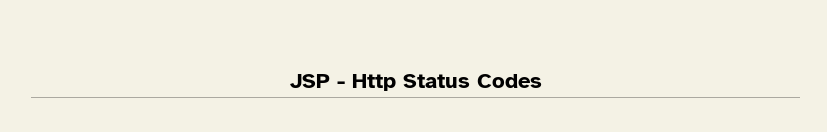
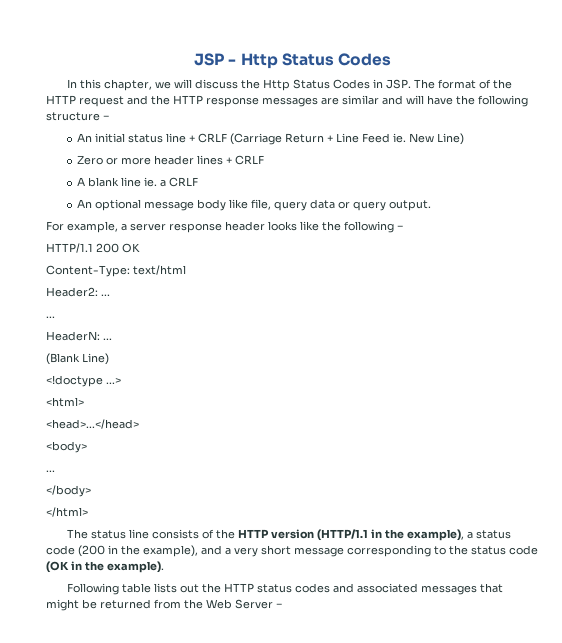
+ In this chapter, we will discuss the Http Status Codes in JSP. The format of the HTTP request and the HTTP response messages are similar and will have the following structure −
+ An initial status line + CRLF (Carriage Return + Line Feed ie. New Line)
+ Zero or more header lines + CRLF
+ A blank line ie. a CRLF
+ An optional message body like file, query data or query output.
+ For example, a server response header looks like the following −
+ HTTP/1.1 200 OK
+ Content-Type: text/html
+ Header2: ...
+ ...
+ HeaderN: ...
+ (Blank Line)
+ <!doctype ...>
+ <html>
+ <head>...</head>
+ <body>
+ ...
+ </body>
+ </html>
+ The status line consists of the HTTP version (HTTP/1.1 in the example), a status code (200 in the example), and a very short message corresponding to the status code (OK in the example).
+ Following table lists out the HTTP status codes and associated messages that might be returned from the Web Server −

